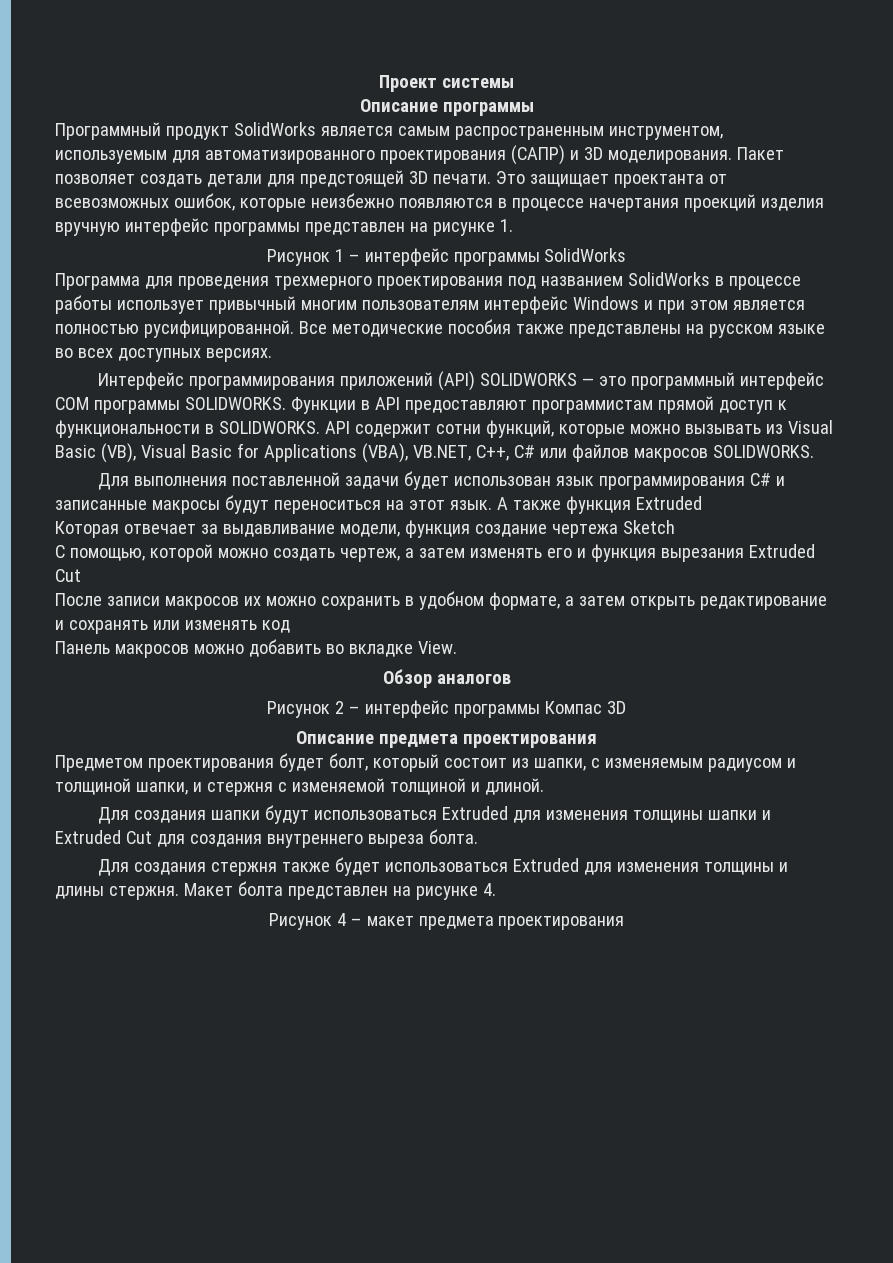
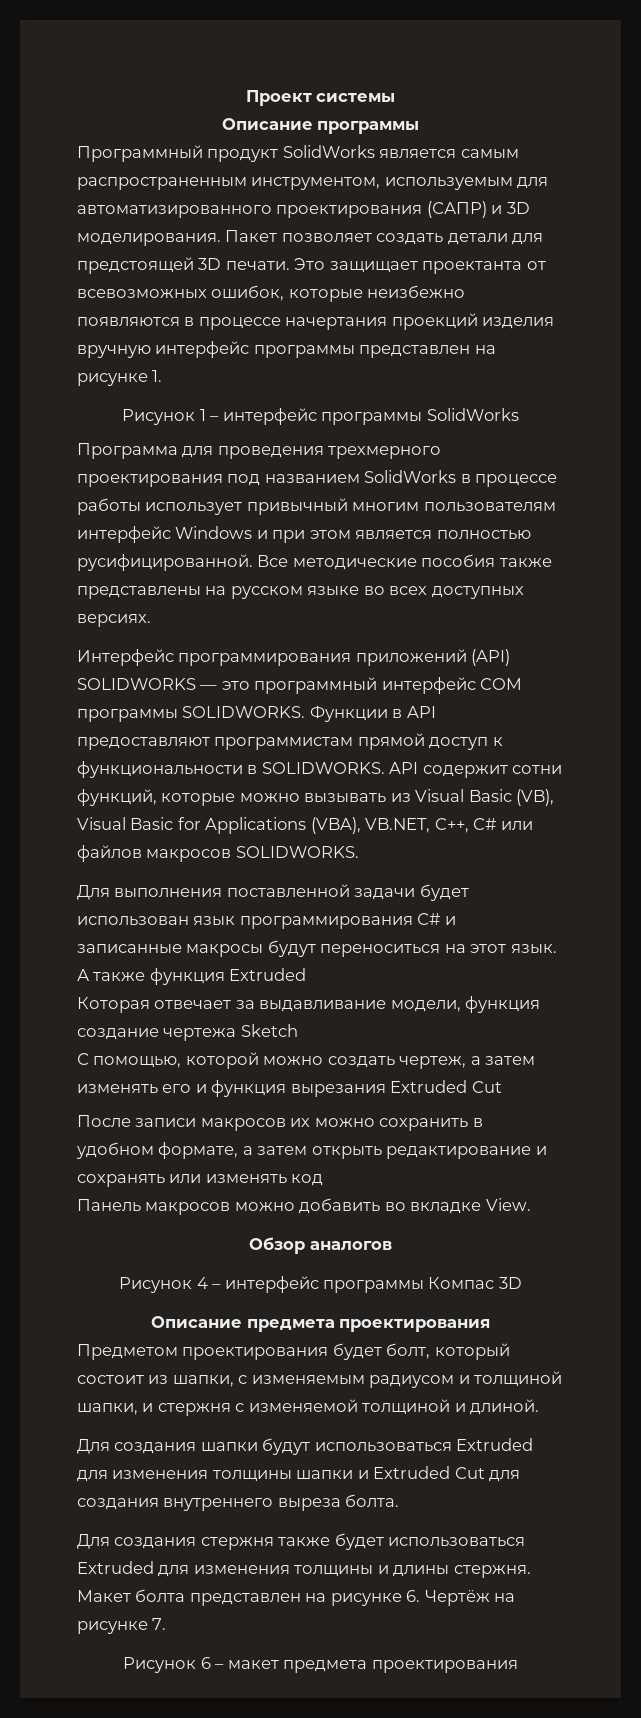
- Рисунок 2 – интерфейс программы Компас 3D
+ Рисунок 4 – интерфейс программы Компас 3D
- Макет болта представлен на рисунке 4.
- Рисунок 4 – макет предмета проектирования
+ Макет болта представлен на рисунке 6. Чертёж на рисунке 7.
+ Рисунок 6 – макет предмета проектирования

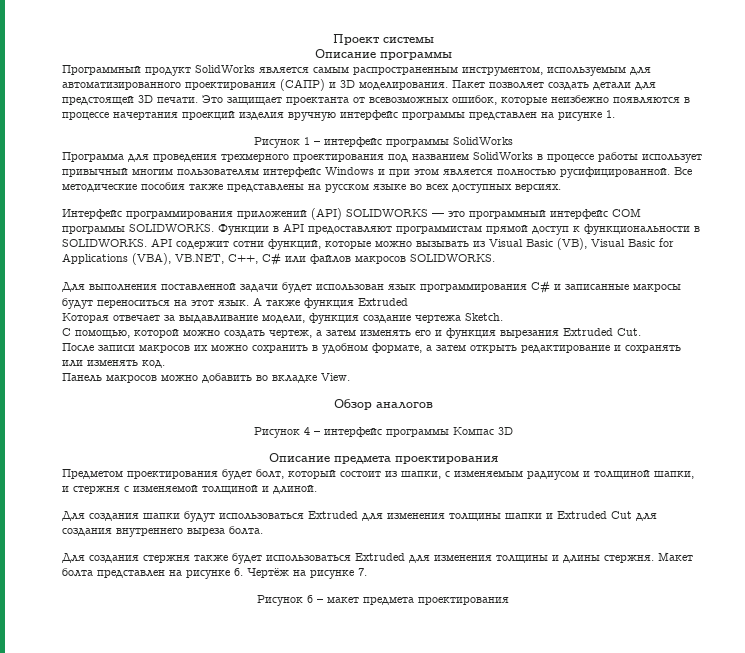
- Которая отвечает за выдавливание модели, функция создание чертежа Sketch
+ Которая отвечает за выдавливание модели, функция создание чертежа Sketch.
- С помощью, которой можно создать чертеж, а затем изменять его и функция вырезания Extruded Cut
+ С помощью, которой можно создать чертеж, а затем изменять его и функция вырезания Extruded Cut.
- После записи макросов их можно сохранить в удобном формате, а затем открыть редактирование и сохранять или изменять код
+ После записи макросов их можно сохранить в удобном формате, а затем открыть редактирование и сохранять или изменять код.

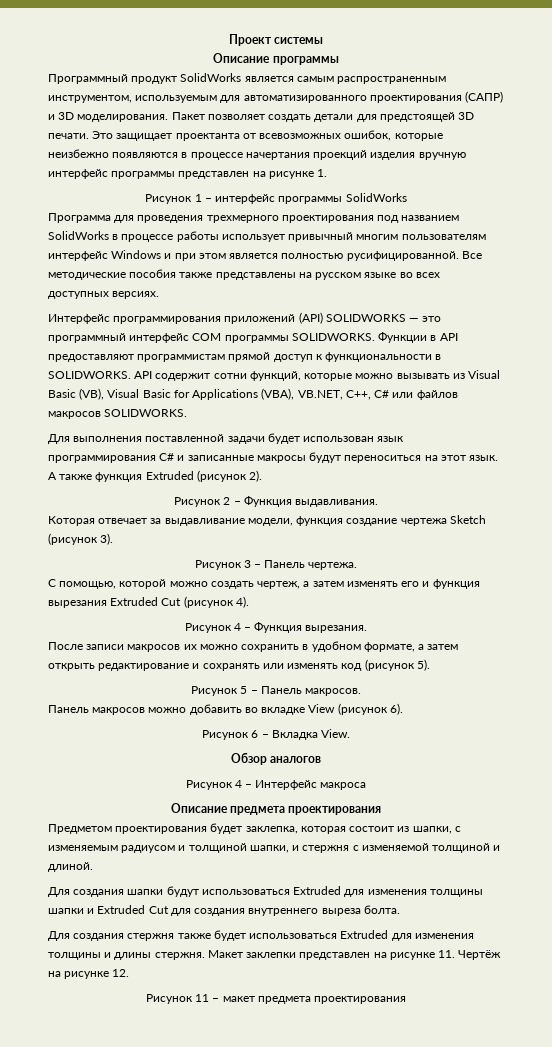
- А также функция Extruded
+ А также функция Extruded (рисунок 2).
+ Рисунок 2 – Функция выдавливания.
- Которая отвечает за выдавливание модели, функция создание чертежа Sketch.
+ Которая отвечает за выдавливание модели, функция создание чертежа Sketch (рисунок 3).
+ Рисунок 3 – Панель чертежа.
- С помощью, которой можно создать чертеж, а затем изменять его и функция вырезания Extruded Cut.
+ С помощью, которой можно создать чертеж, а затем изменять его и функция вырезания Extruded Cut (рисунок 4).
+ Рисунок 4 – Функция вырезания.
- После записи макросов их можно сохранить в удобном формате, а затем открыть редактирование и сохранять или изменять код.
+ После записи макросов их можно сохранить в удобном формате, а затем открыть редактирование и сохранять или изменять код (рисунок 5).
+ Рисунок 5 – Панель макросов.
- Панель макросов можно добавить во вкладке View.
+ Панель макросов можно добавить во вкладке View (рисунок 6).
+ Рисунок 6 – Вкладка View.
- Рисунок 4 – интерфейс программы Компас 3D
+ Рисунок 4 – Интерфейс макроса
- Предметом проектирования будет болт, который состоит из шапки, с изменяемым радиусом и толщиной шапки, и стержня с изменяемой толщиной и длиной.
+ Предметом проектирования будет заклепка, которая состоит из шапки, с изменяемым радиусом и толщиной шапки, и стержня с изменяемой толщиной и длиной.
- Макет болта представлен на рисунке 6. Чертёж на рисунке 7.
- Рисунок 6 – макет предмета проектирования
+ Макет заклепки представлен на рисунке 11. Чертёж на рисунке 12.
+ Рисунок 11 – макет предмета проектирования

